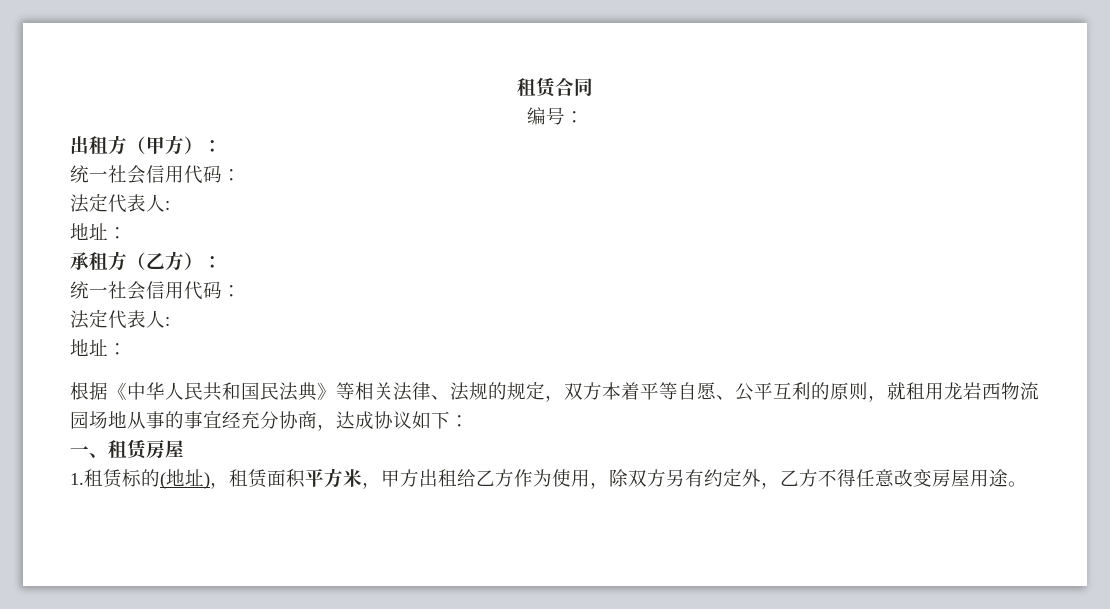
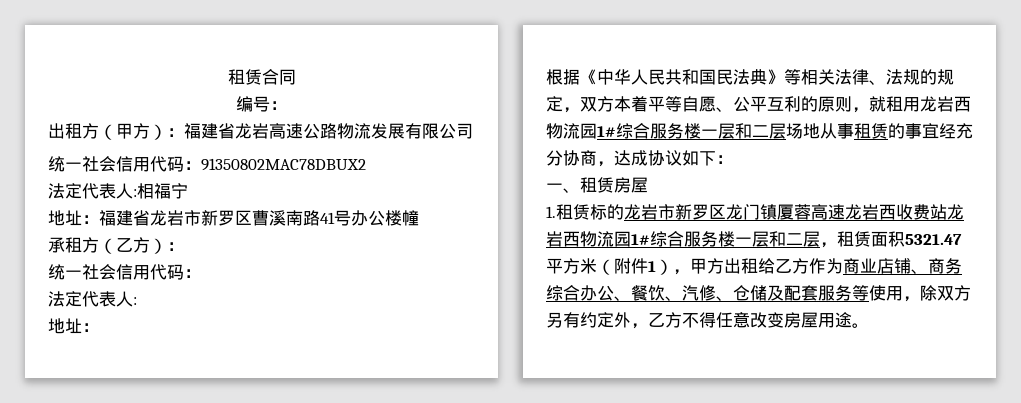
- 出租方（甲方）：
- 统一社会信用代码：
- 法定代表人:
- 地址：
+ 出租方（甲方）：福建省龙岩高速公路物流发展有限公司
+ 统一社会信用代码：91350802MAC78DBUX2
+ 法定代表人:相福宁
+ 地址：福建省龙岩市新罗区曹溪南路41号办公楼幢
- 根据《中华人民共和国民法典》等相关法律、法规的规定，双方本着平等自愿、公平互利的原则，就租用龙岩西物流园场地从事的事宜经充分协商，达成协议如下：
+ 根据《中华人民共和国民法典》等相关法律、法规的规定，双方本着平等自愿、公平互利的原则，就租用龙岩西物流园1#综合服务楼一层和二层场地从事租赁的事宜经充分协商，达成协议如下：
- 1.租赁标的(地址)，租赁面积平方米，甲方出租给乙方作为使用，除双方另有约定外，乙方不得任意改变房屋用途。
+ 1.租赁标的龙岩市新罗区龙门镇厦蓉高速龙岩西收费站龙岩西物流园1#综合服务楼一层和二层，租赁面积5321.47平方米（附件1），甲方出租给乙方作为商业店铺、商务综合办公、餐饮、汽修、仓储及配套服务等使用，除双方另有约定外，乙方不得任意改变房屋用途。

